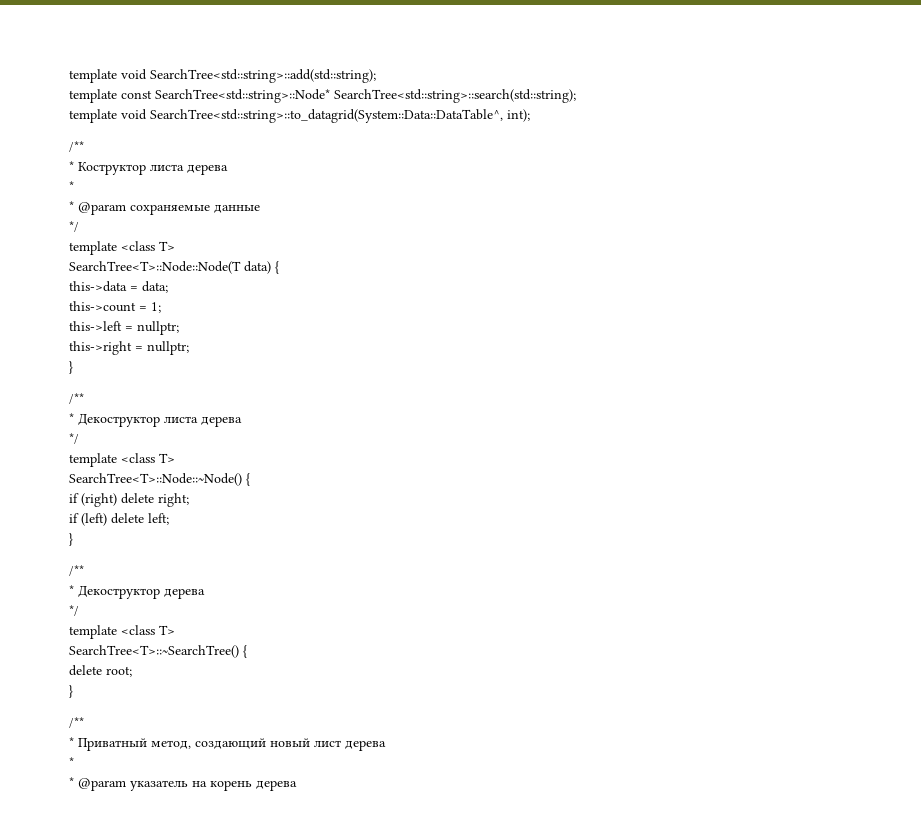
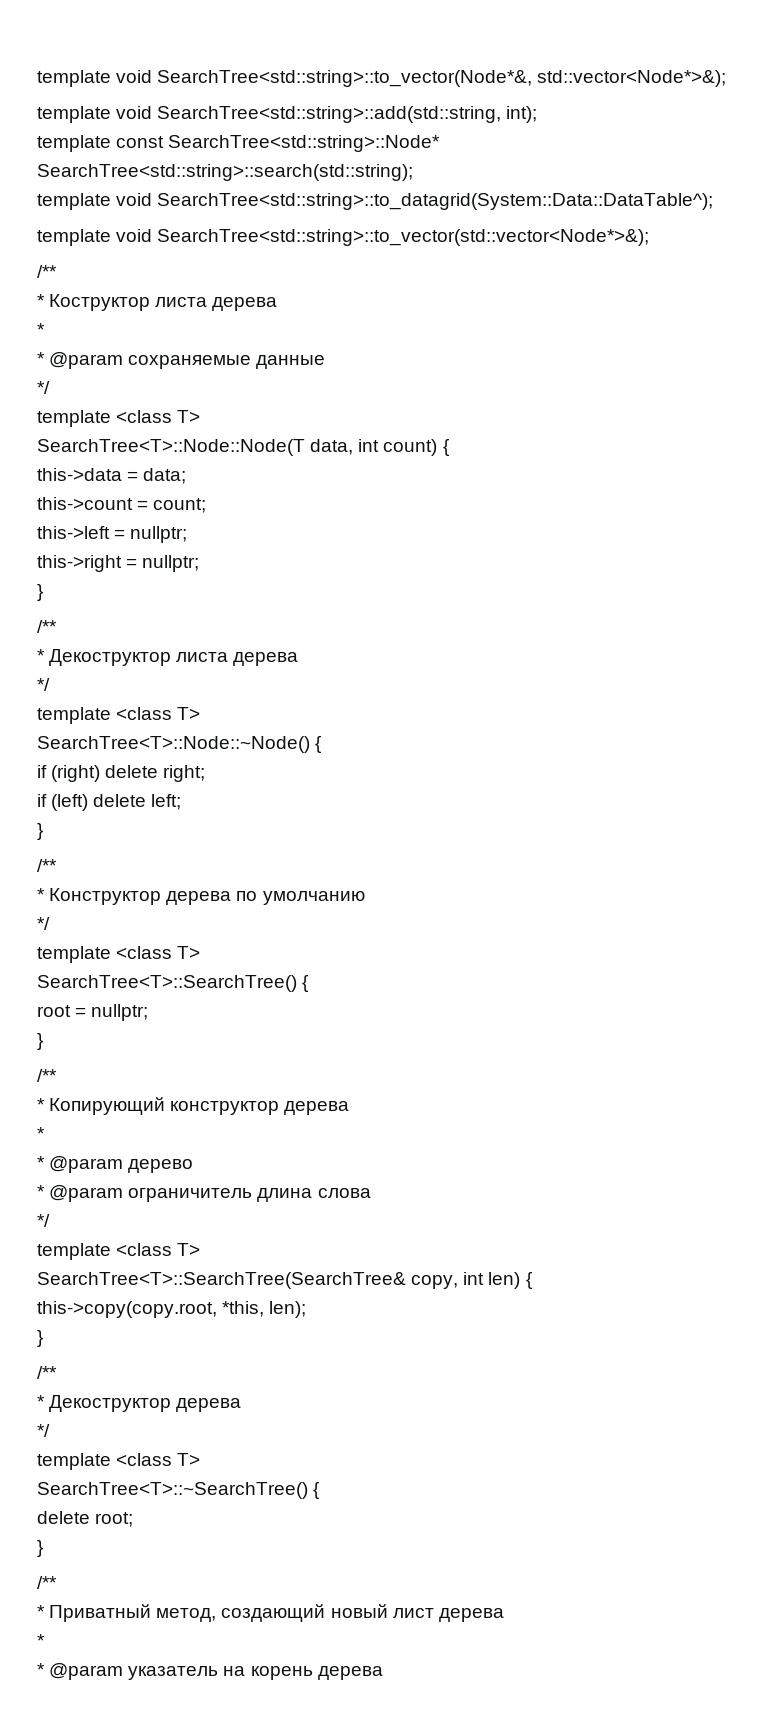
- template void SearchTree<std::string>::add(std::string);
+ template void SearchTree<std::string>::to_vector(Node*&, std::vector<Node*>&);
+ template void SearchTree<std::string>::add(std::string, int);
- template void SearchTree<std::string>::to_datagrid(System::Data::DataTable^, int);
+ template void SearchTree<std::string>::to_datagrid(System::Data::DataTable^);
+ template void SearchTree<std::string>::to_vector(std::vector<Node*>&);
- SearchTree<T>::Node::Node(T data) {
+ SearchTree<T>::Node::Node(T data, int count) {
- this->count = 1;
+ this->count = count;
+ * Конструктор дерева по умолчанию
+ */
+ template <class T>
+ SearchTree<T>::SearchTree() {
+ root = nullptr;
+ }
+ /**
+ * Копирующий конструктор дерева
+ *
+ * @param дерево
+ * @param ограничитель длина слова
+ */
+ template <class T>
+ SearchTree<T>::SearchTree(SearchTree& copy, int len) {
+ this->copy(copy.root, *this, len);
+ }
+ /**

